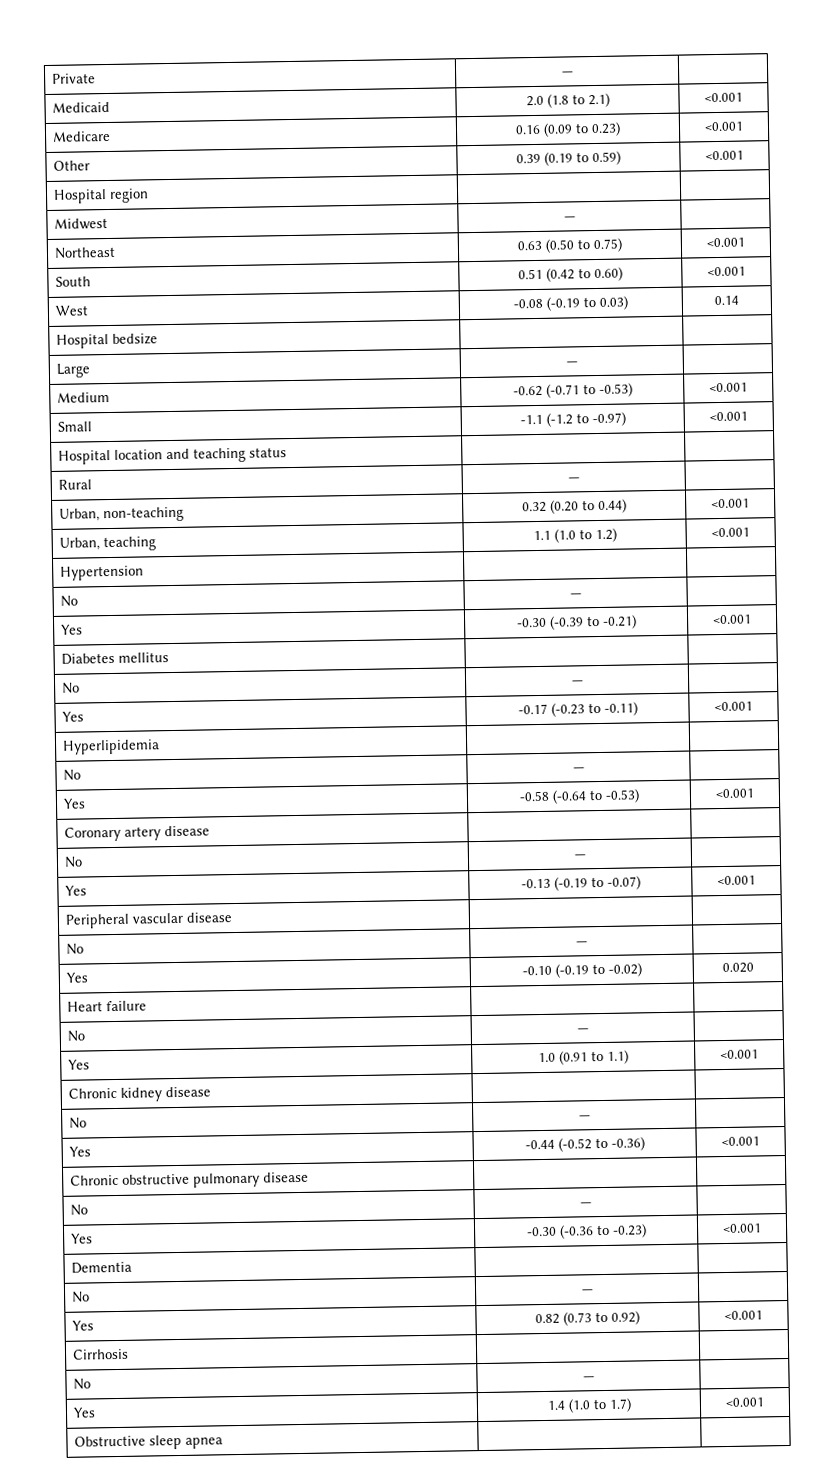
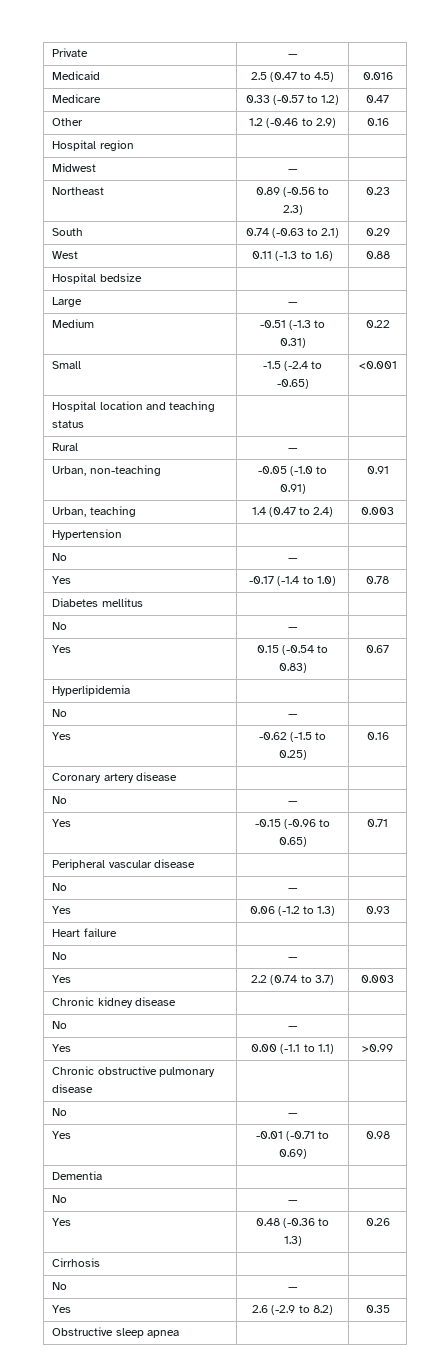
- Medicaid | 2.0 (1.8 to 2.1) | <0.001
- Medicare | 0.16 (0.09 to 0.23) | <0.001
- Other | 0.39 (0.19 to 0.59) | <0.001
+ Medicaid | 2.5 (0.47 to 4.5) | 0.016
+ Medicare | 0.33 (-0.57 to 1.2) | 0.47
+ Other | 1.2 (-0.46 to 2.9) | 0.16
- Northeast | 0.63 (0.50 to 0.75) | <0.001
- South | 0.51 (0.42 to 0.60) | <0.001
- West | -0.08 (-0.19 to 0.03) | 0.14
+ Northeast | 0.89 (-0.56 to 2.3) | 0.23
+ South | 0.74 (-0.63 to 2.1) | 0.29
+ West | 0.11 (-1.3 to 1.6) | 0.88
- Medium | -0.62 (-0.71 to -0.53) | <0.001
- Small | -1.1 (-1.2 to -0.97) | <0.001
+ Medium | -0.51 (-1.3 to 0.31) | 0.22
+ Small | -1.5 (-2.4 to -0.65) | <0.001
- Urban, non-teaching | 0.32 (0.20 to 0.44) | <0.001
- Urban, teaching | 1.1 (1.0 to 1.2) | <0.001
+ Urban, non-teaching | -0.05 (-1.0 to 0.91) | 0.91
+ Urban, teaching | 1.4 (0.47 to 2.4) | 0.003
- Yes | -0.30 (-0.39 to -0.21) | <0.001
+ Yes | -0.17 (-1.4 to 1.0) | 0.78
- Yes | -0.17 (-0.23 to -0.11) | <0.001
+ Yes | 0.15 (-0.54 to 0.83) | 0.67
- Yes | -0.58 (-0.64 to -0.53) | <0.001
+ Yes | -0.62 (-1.5 to 0.25) | 0.16
- Yes | -0.13 (-0.19 to -0.07) | <0.001
+ Yes | -0.15 (-0.96 to 0.65) | 0.71
- Yes | -0.10 (-0.19 to -0.02) | 0.020
+ Yes | 0.06 (-1.2 to 1.3) | 0.93
- Yes | 1.0 (0.91 to 1.1) | <0.001
+ Yes | 2.2 (0.74 to 3.7) | 0.003
- Yes | -0.44 (-0.52 to -0.36) | <0.001
+ Yes | 0.00 (-1.1 to 1.1) | >0.99
- Yes | -0.30 (-0.36 to -0.23) | <0.001
+ Yes | -0.01 (-0.71 to 0.69) | 0.98
- Yes | 0.82 (0.73 to 0.92) | <0.001
+ Yes | 0.48 (-0.36 to 1.3) | 0.26
- Yes | 1.4 (1.0 to 1.7) | <0.001
+ Yes | 2.6 (-2.9 to 8.2) | 0.35

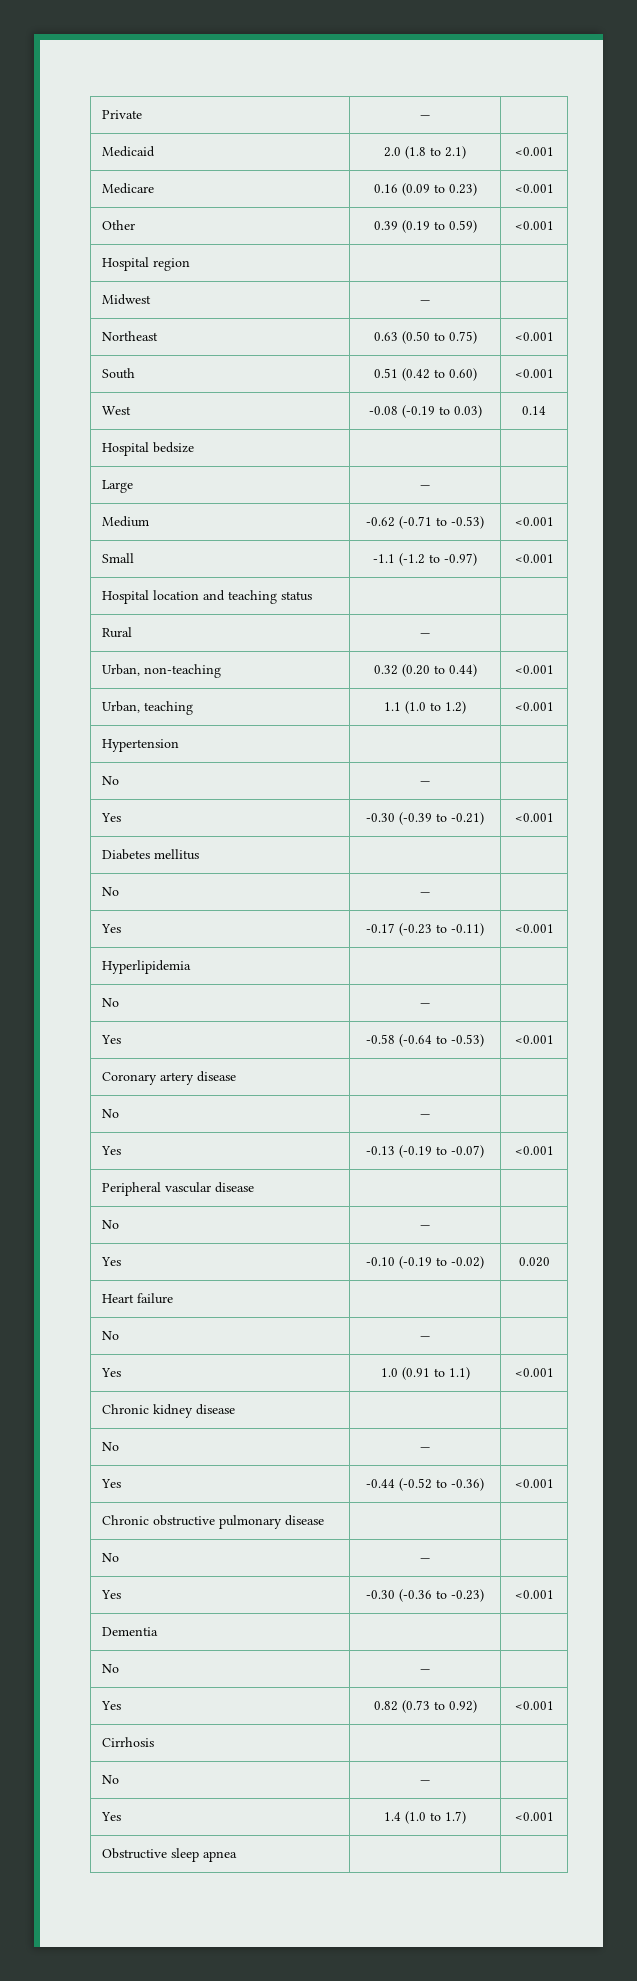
- Medicaid | 2.5 (0.47 to 4.5) | 0.016
- Medicare | 0.33 (-0.57 to 1.2) | 0.47
- Other | 1.2 (-0.46 to 2.9) | 0.16
+ Medicaid | 2.0 (1.8 to 2.1) | <0.001
+ Medicare | 0.16 (0.09 to 0.23) | <0.001
+ Other | 0.39 (0.19 to 0.59) | <0.001
- Northeast | 0.89 (-0.56 to 2.3) | 0.23
- South | 0.74 (-0.63 to 2.1) | 0.29
- West | 0.11 (-1.3 to 1.6) | 0.88
+ Northeast | 0.63 (0.50 to 0.75) | <0.001
+ South | 0.51 (0.42 to 0.60) | <0.001
+ West | -0.08 (-0.19 to 0.03) | 0.14
- Medium | -0.51 (-1.3 to 0.31) | 0.22
- Small | -1.5 (-2.4 to -0.65) | <0.001
+ Medium | -0.62 (-0.71 to -0.53) | <0.001
+ Small | -1.1 (-1.2 to -0.97) | <0.001
- Urban, non-teaching | -0.05 (-1.0 to 0.91) | 0.91
- Urban, teaching | 1.4 (0.47 to 2.4) | 0.003
+ Urban, non-teaching | 0.32 (0.20 to 0.44) | <0.001
+ Urban, teaching | 1.1 (1.0 to 1.2) | <0.001
- Yes | -0.17 (-1.4 to 1.0) | 0.78
+ Yes | -0.30 (-0.39 to -0.21) | <0.001
- Yes | 0.15 (-0.54 to 0.83) | 0.67
+ Yes | -0.17 (-0.23 to -0.11) | <0.001
- Yes | -0.62 (-1.5 to 0.25) | 0.16
+ Yes | -0.58 (-0.64 to -0.53) | <0.001
- Yes | -0.15 (-0.96 to 0.65) | 0.71
+ Yes | -0.13 (-0.19 to -0.07) | <0.001
- Yes | 0.06 (-1.2 to 1.3) | 0.93
+ Yes | -0.10 (-0.19 to -0.02) | 0.020
- Yes | 2.2 (0.74 to 3.7) | 0.003
+ Yes | 1.0 (0.91 to 1.1) | <0.001
- Yes | 0.00 (-1.1 to 1.1) | >0.99
+ Yes | -0.44 (-0.52 to -0.36) | <0.001
- Yes | -0.01 (-0.71 to 0.69) | 0.98
+ Yes | -0.30 (-0.36 to -0.23) | <0.001
- Yes | 0.48 (-0.36 to 1.3) | 0.26
+ Yes | 0.82 (0.73 to 0.92) | <0.001
- Yes | 2.6 (-2.9 to 8.2) | 0.35
+ Yes | 1.4 (1.0 to 1.7) | <0.001

